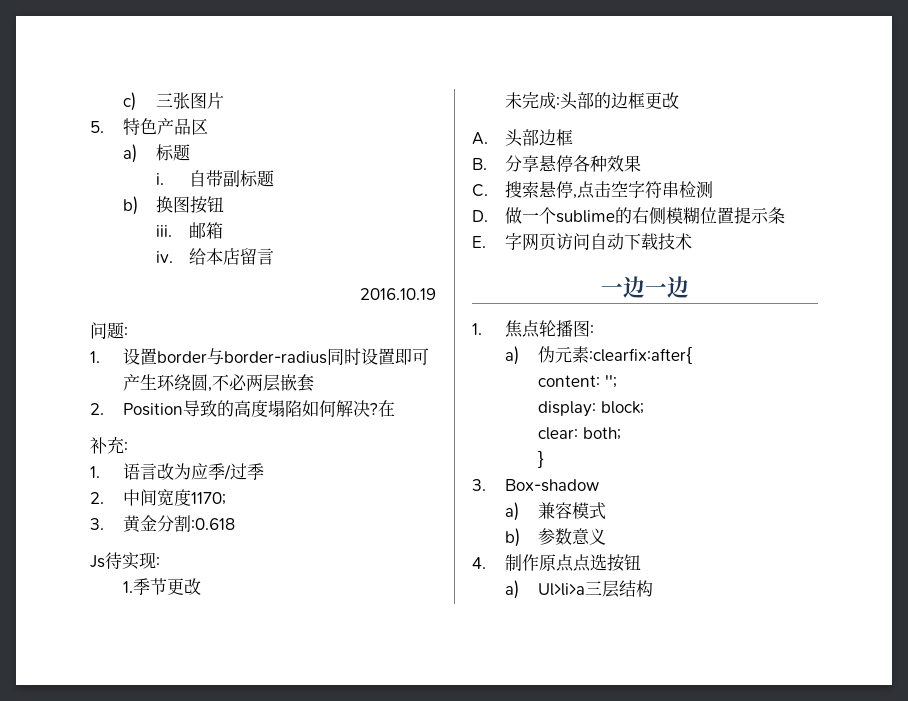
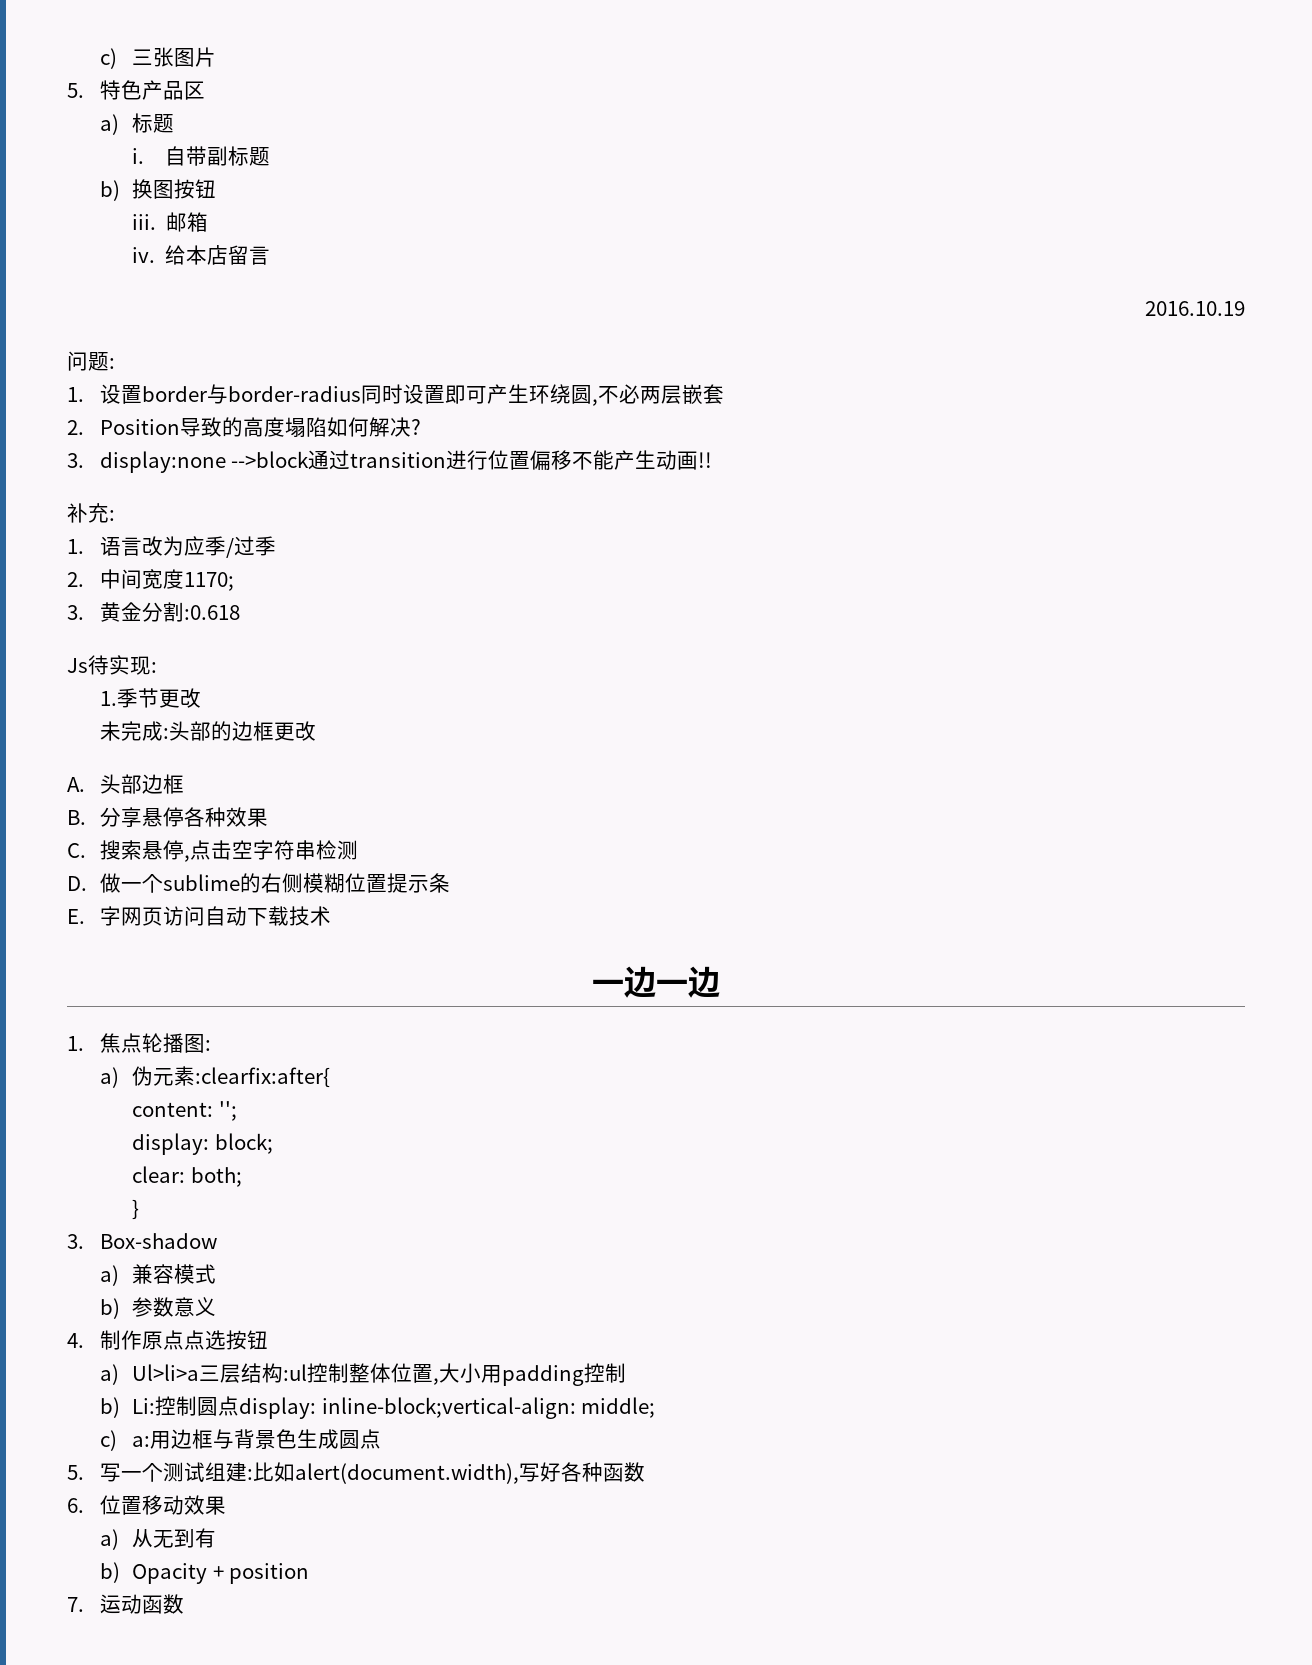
- 2. Position导致的高度塌陷如何解决?在
+ 2. Position导致的高度塌陷如何解决?
+ 3. display:none -->block通过transition进行位置偏移不能产生动画!!
- a) Ul>li>a三层结构
+ a) Ul>li>a三层结构:ul控制整体位置,大小用padding控制
+ b) Li:控制圆点display: inline-block;vertical-align: middle;
+ c) a:用边框与背景色生成圆点
+ 5.写一个测试组建:比如alert(document.width),写好各种函数
+ 6.位置移动效果
+ a)从无到有
+ b) Opacity + position
+ 7.运动函数

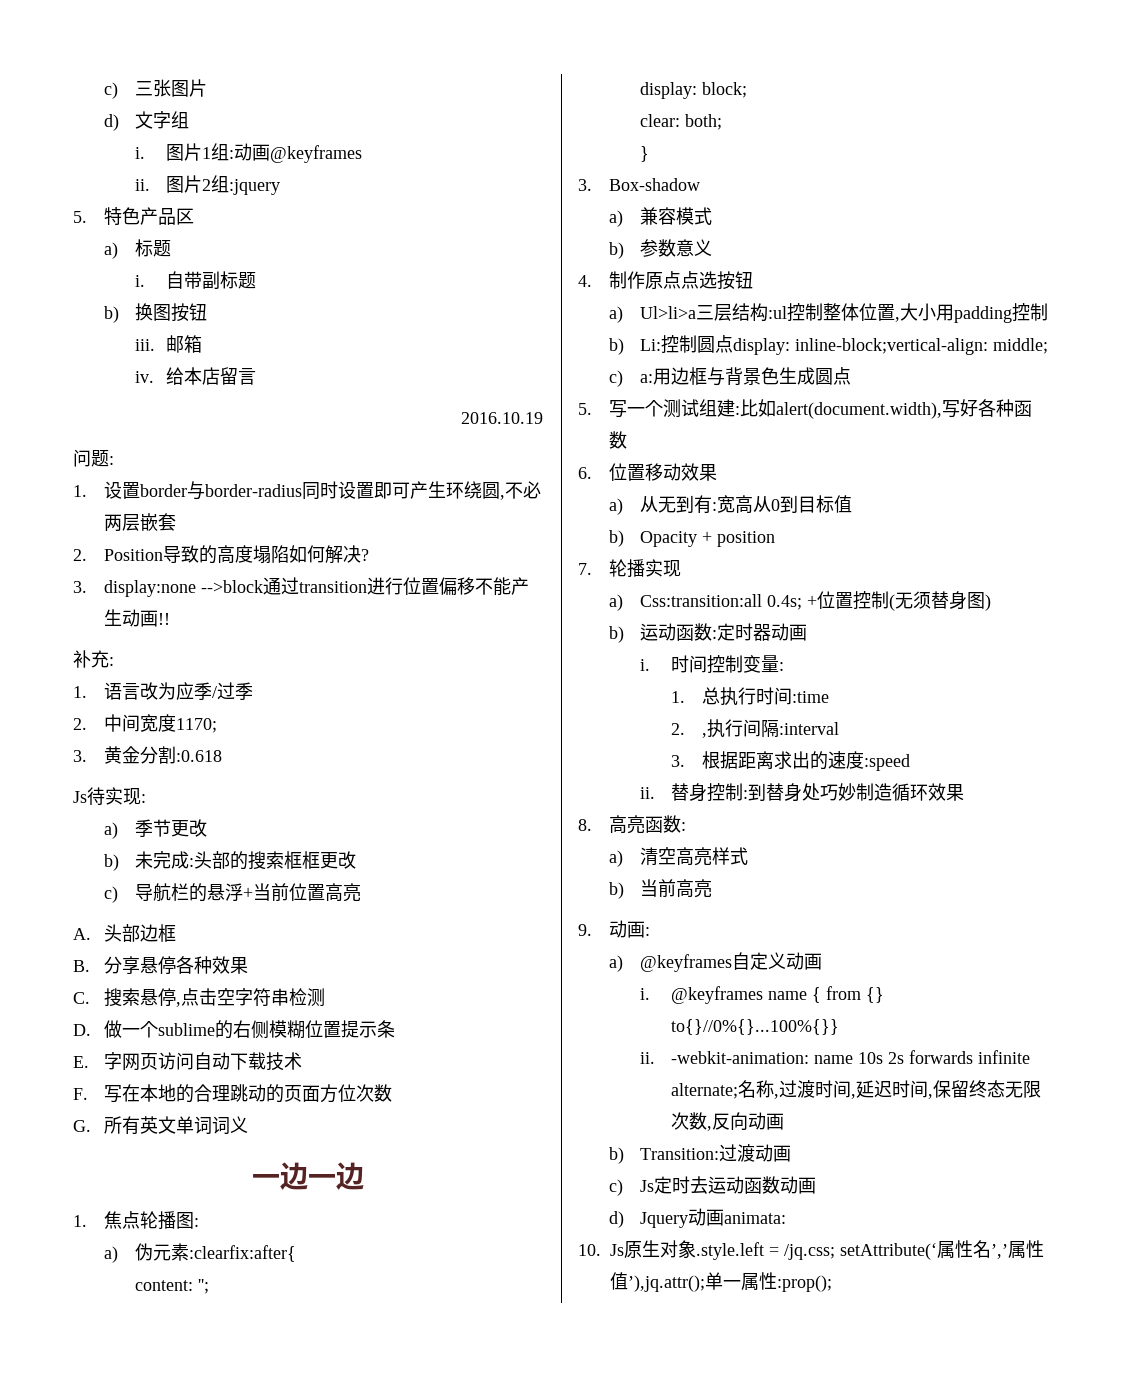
+ d)文字组
+ i.图片1组:动画@keyframes
+ ii.图片2组:jquery
- 1.季节更改
+ a)季节更改
- 未完成:头部的边框更改
+ b)未完成:头部的搜索框框更改
+ c)导航栏的悬浮+当前位置高亮
+ F.写在本地的合理跳动的页面方位次数
+ G.所有英文单词词义
- a)从无到有
+ a)从无到有:宽高从0到目标值
- 7.运动函数
+ 7.轮播实现
+ a) Css:transition:all 0.4s; +位置控制(无须替身图)
+ b)运动函数:定时器动画
+ i.时间控制变量:
+ 1.总执行时间:time
+ 2. ,执行间隔:interval
+ 3.根据距离求出的速度:speed
+ ii.替身控制:到替身处巧妙制造循环效果
+ 8.高亮函数:
+ a)清空高亮样式
+ b)当前高亮
+ 9.动画:
+ a) @keyframes自定义动画
+ i. @keyframes name { from {} to{}//0%{}...100%{}}
+ ii. -webkit-animation: name 10s 2s forwards infinite alternate;名称,过渡时间,延迟时间,保留终态无限次数,反向动画
+ b) Transition:过渡动画
+ c) Js定时去运动函数动画
+ d) Jquery动画animata:
+ 10. Js原生对象.style.left = /jq.css; setAttribute(‘属性名’,’属性值’),jq.attr();单一属性:prop();

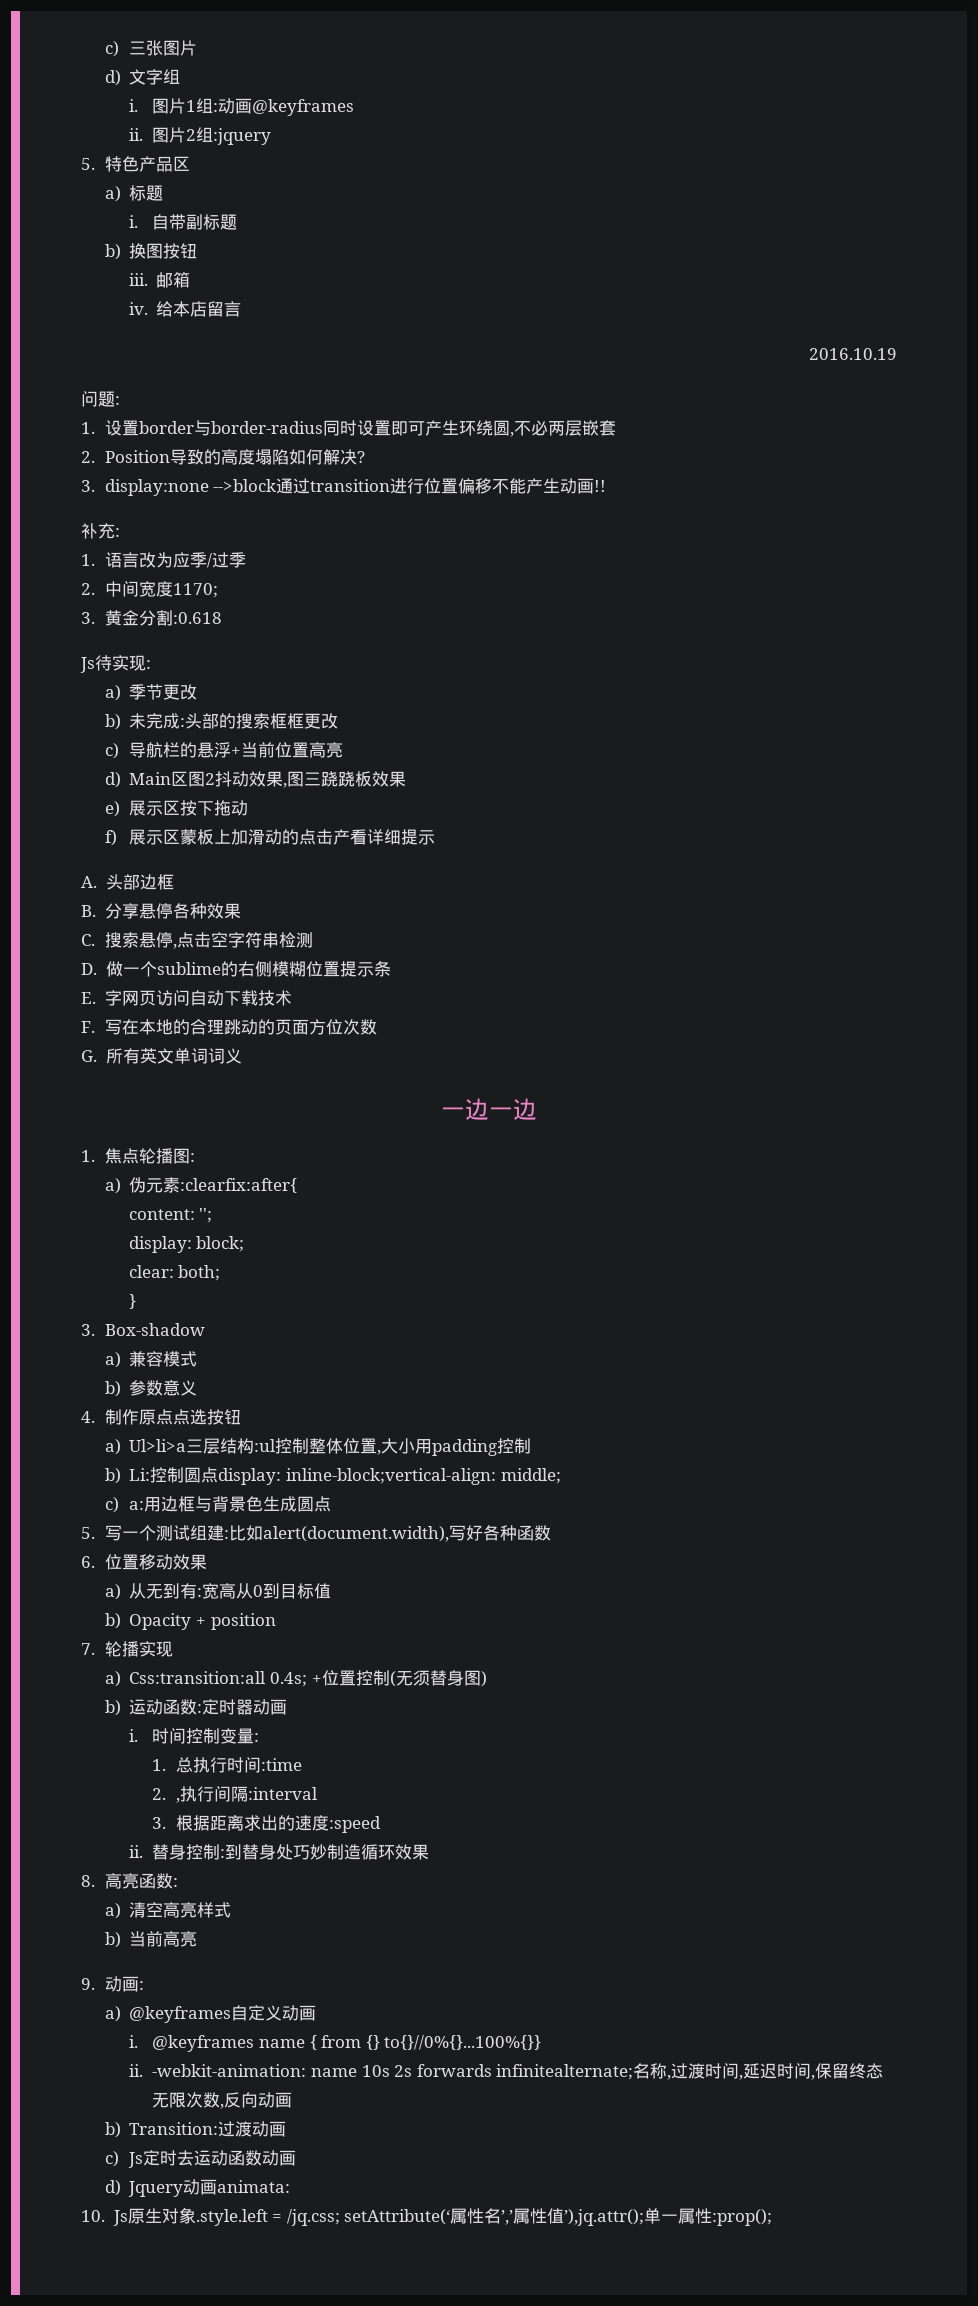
+ d) Main区图2抖动效果,图三跷跷板效果
+ e)展示区按下拖动
+ f)展示区蒙板上加滑动的点击产看详细提示
- -webkit-animation: name 10s 2s forwards infinite alternate;名称,过渡时间,延迟时间,保留终态无限次数,反向动画
+ -webkit-animation: name 10s 2s forwards infinitealternate;名称,过渡时间,延迟时间,保留终态无限次数,反向动画

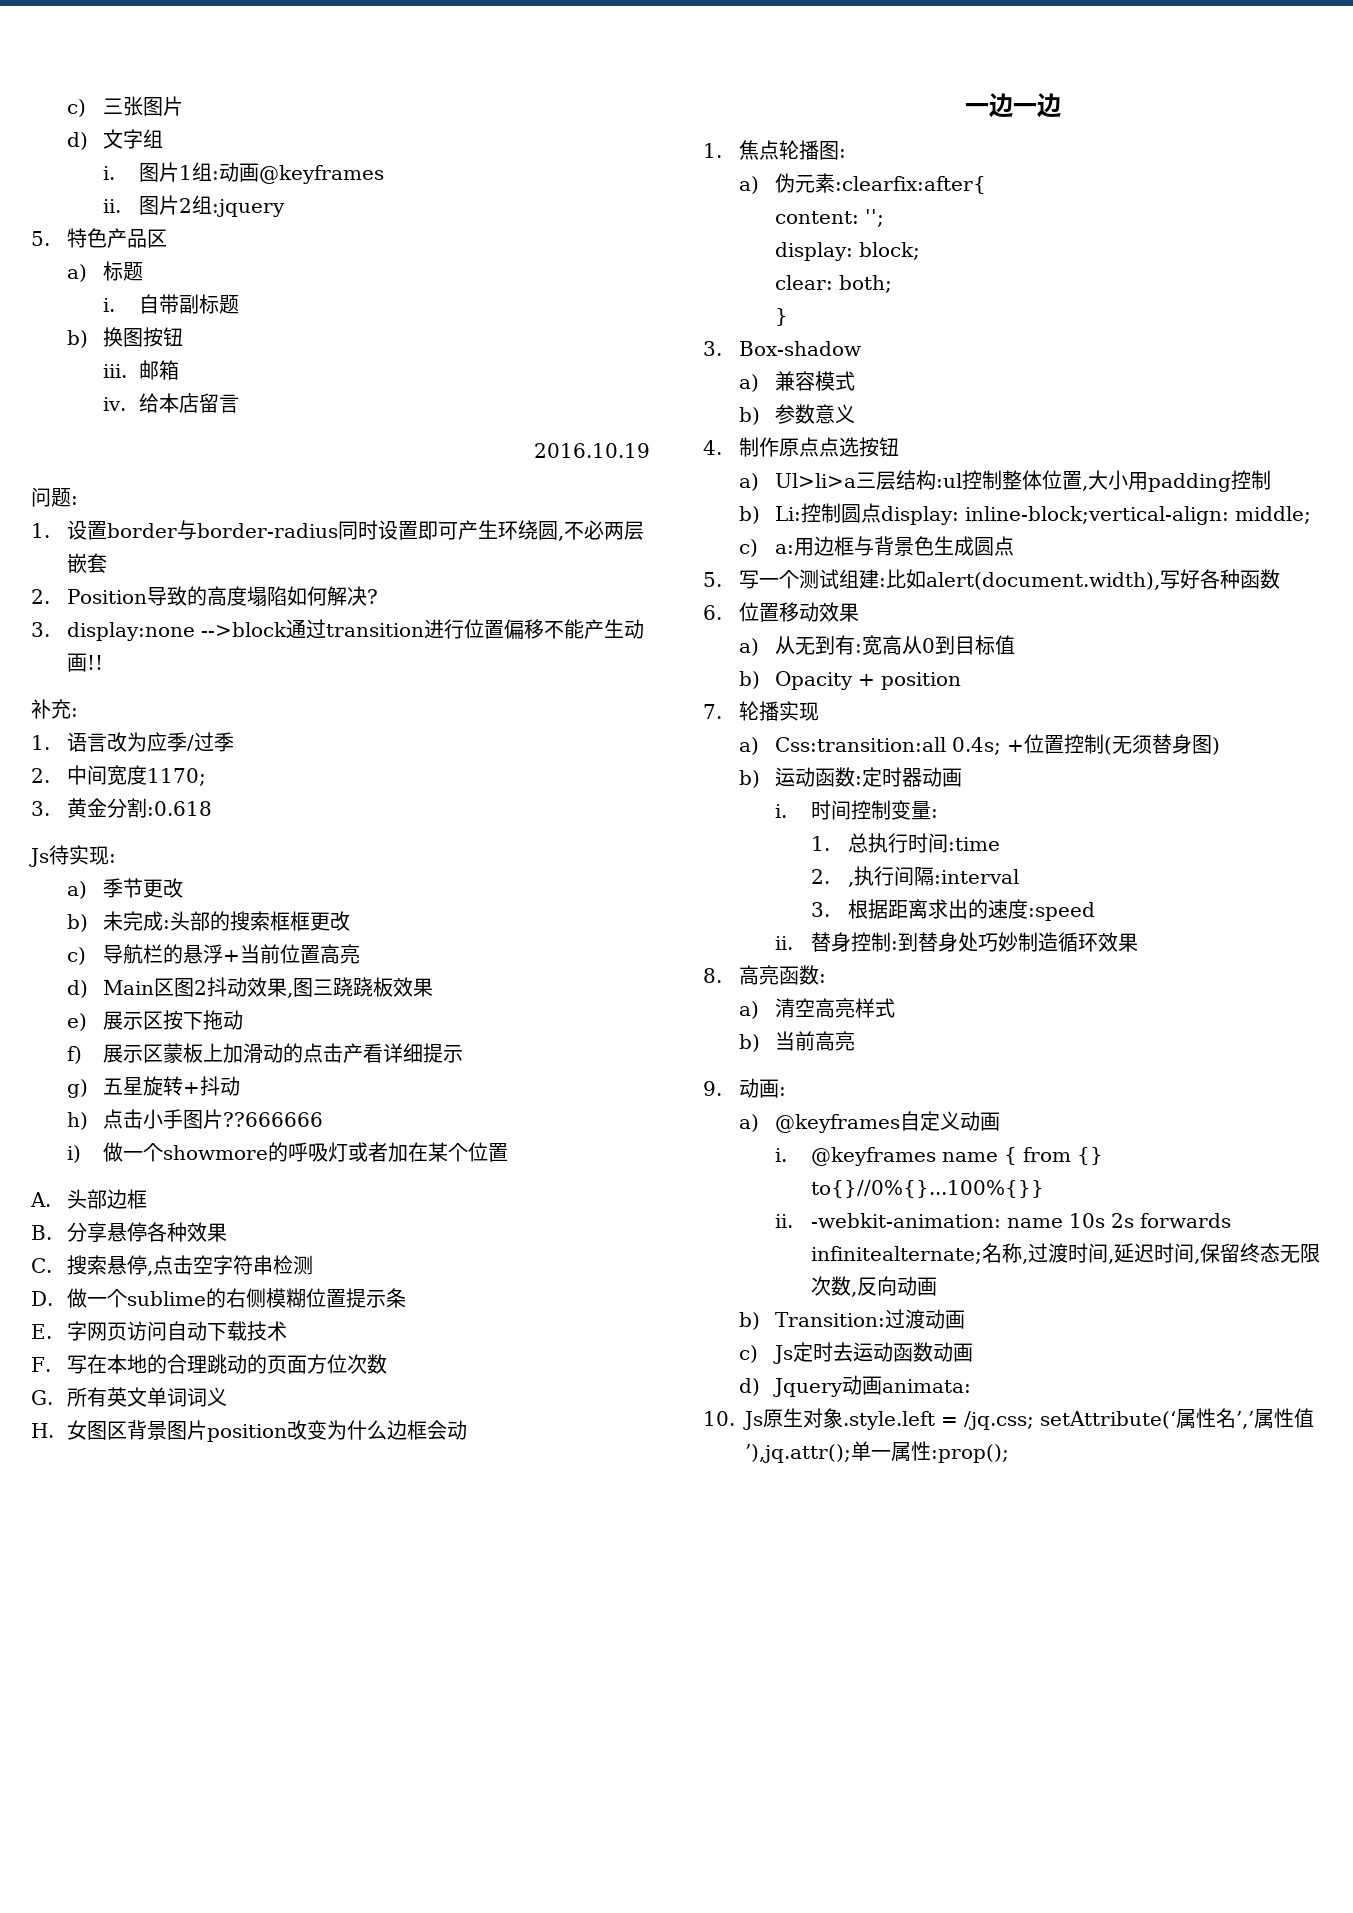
+ g)五星旋转+抖动
+ h)点击小手图片??666666
+ i)做一个showmore的呼吸灯或者加在某个位置
+ H.女图区背景图片position改变为什么边框会动

